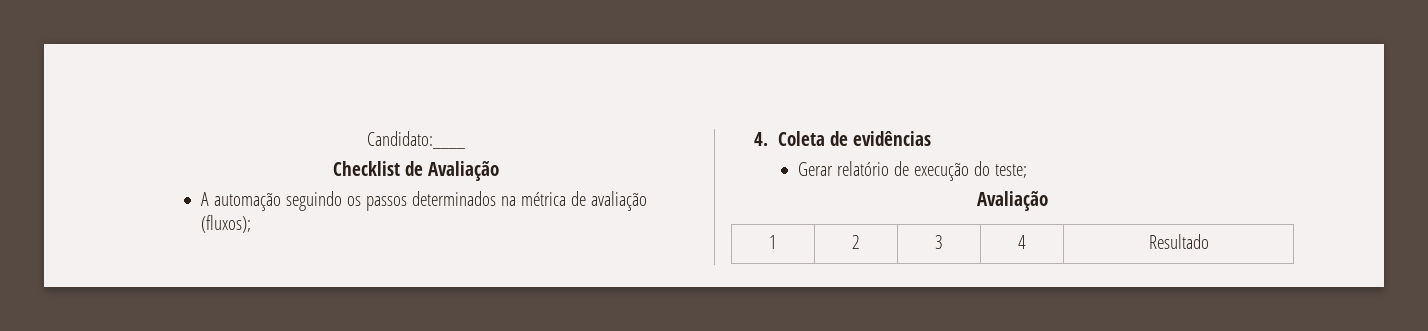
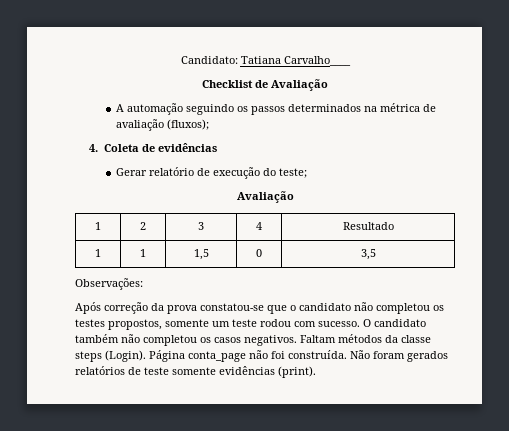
- Candidato:____
+ Candidato: Tatiana Carvalho____
+ 1 | 1 | 1,5 | 0 | 3,5
+ Observações:
+ Após correção da prova constatou-se que o candidato não completou os testes propostos, somente um teste rodou com sucesso. O candidato também não completou os casos negativos. Faltam métodos da classe steps (Login). Página conta_page não foi construída. Não foram gerados relatórios de teste somente evidências (print).

